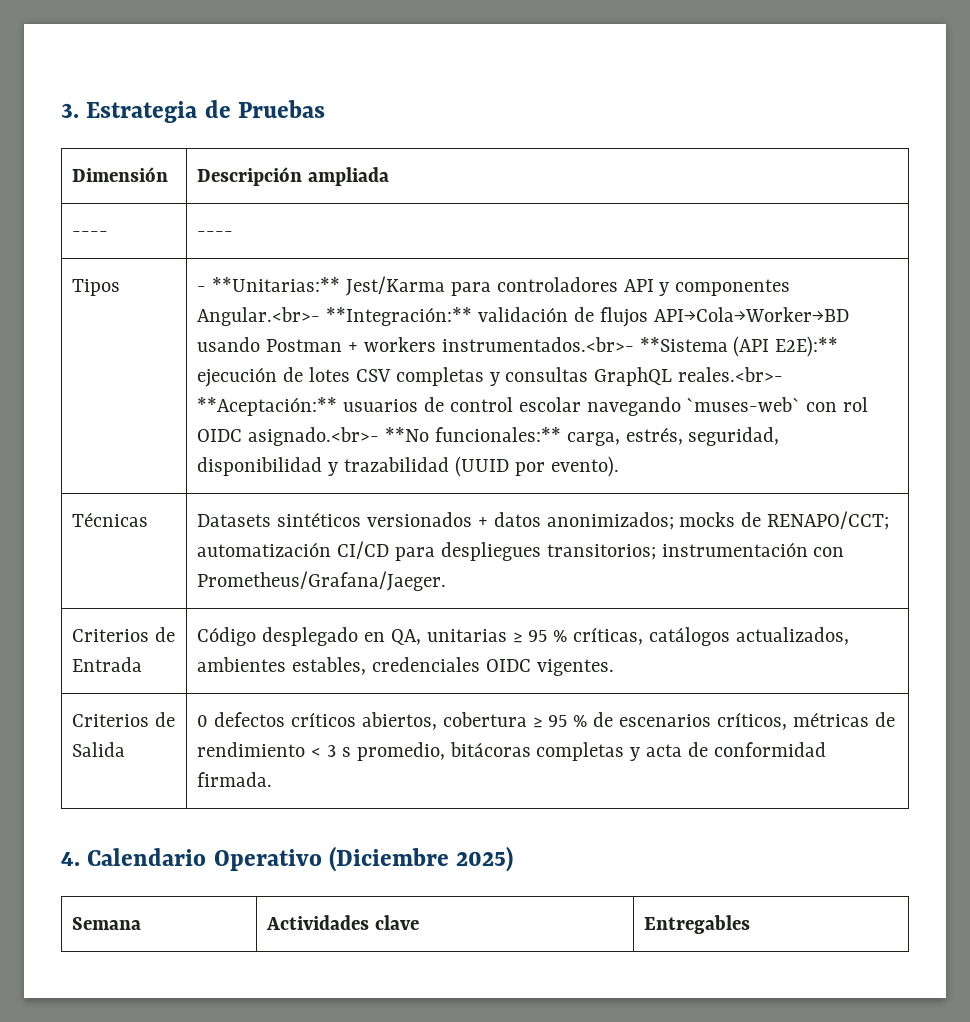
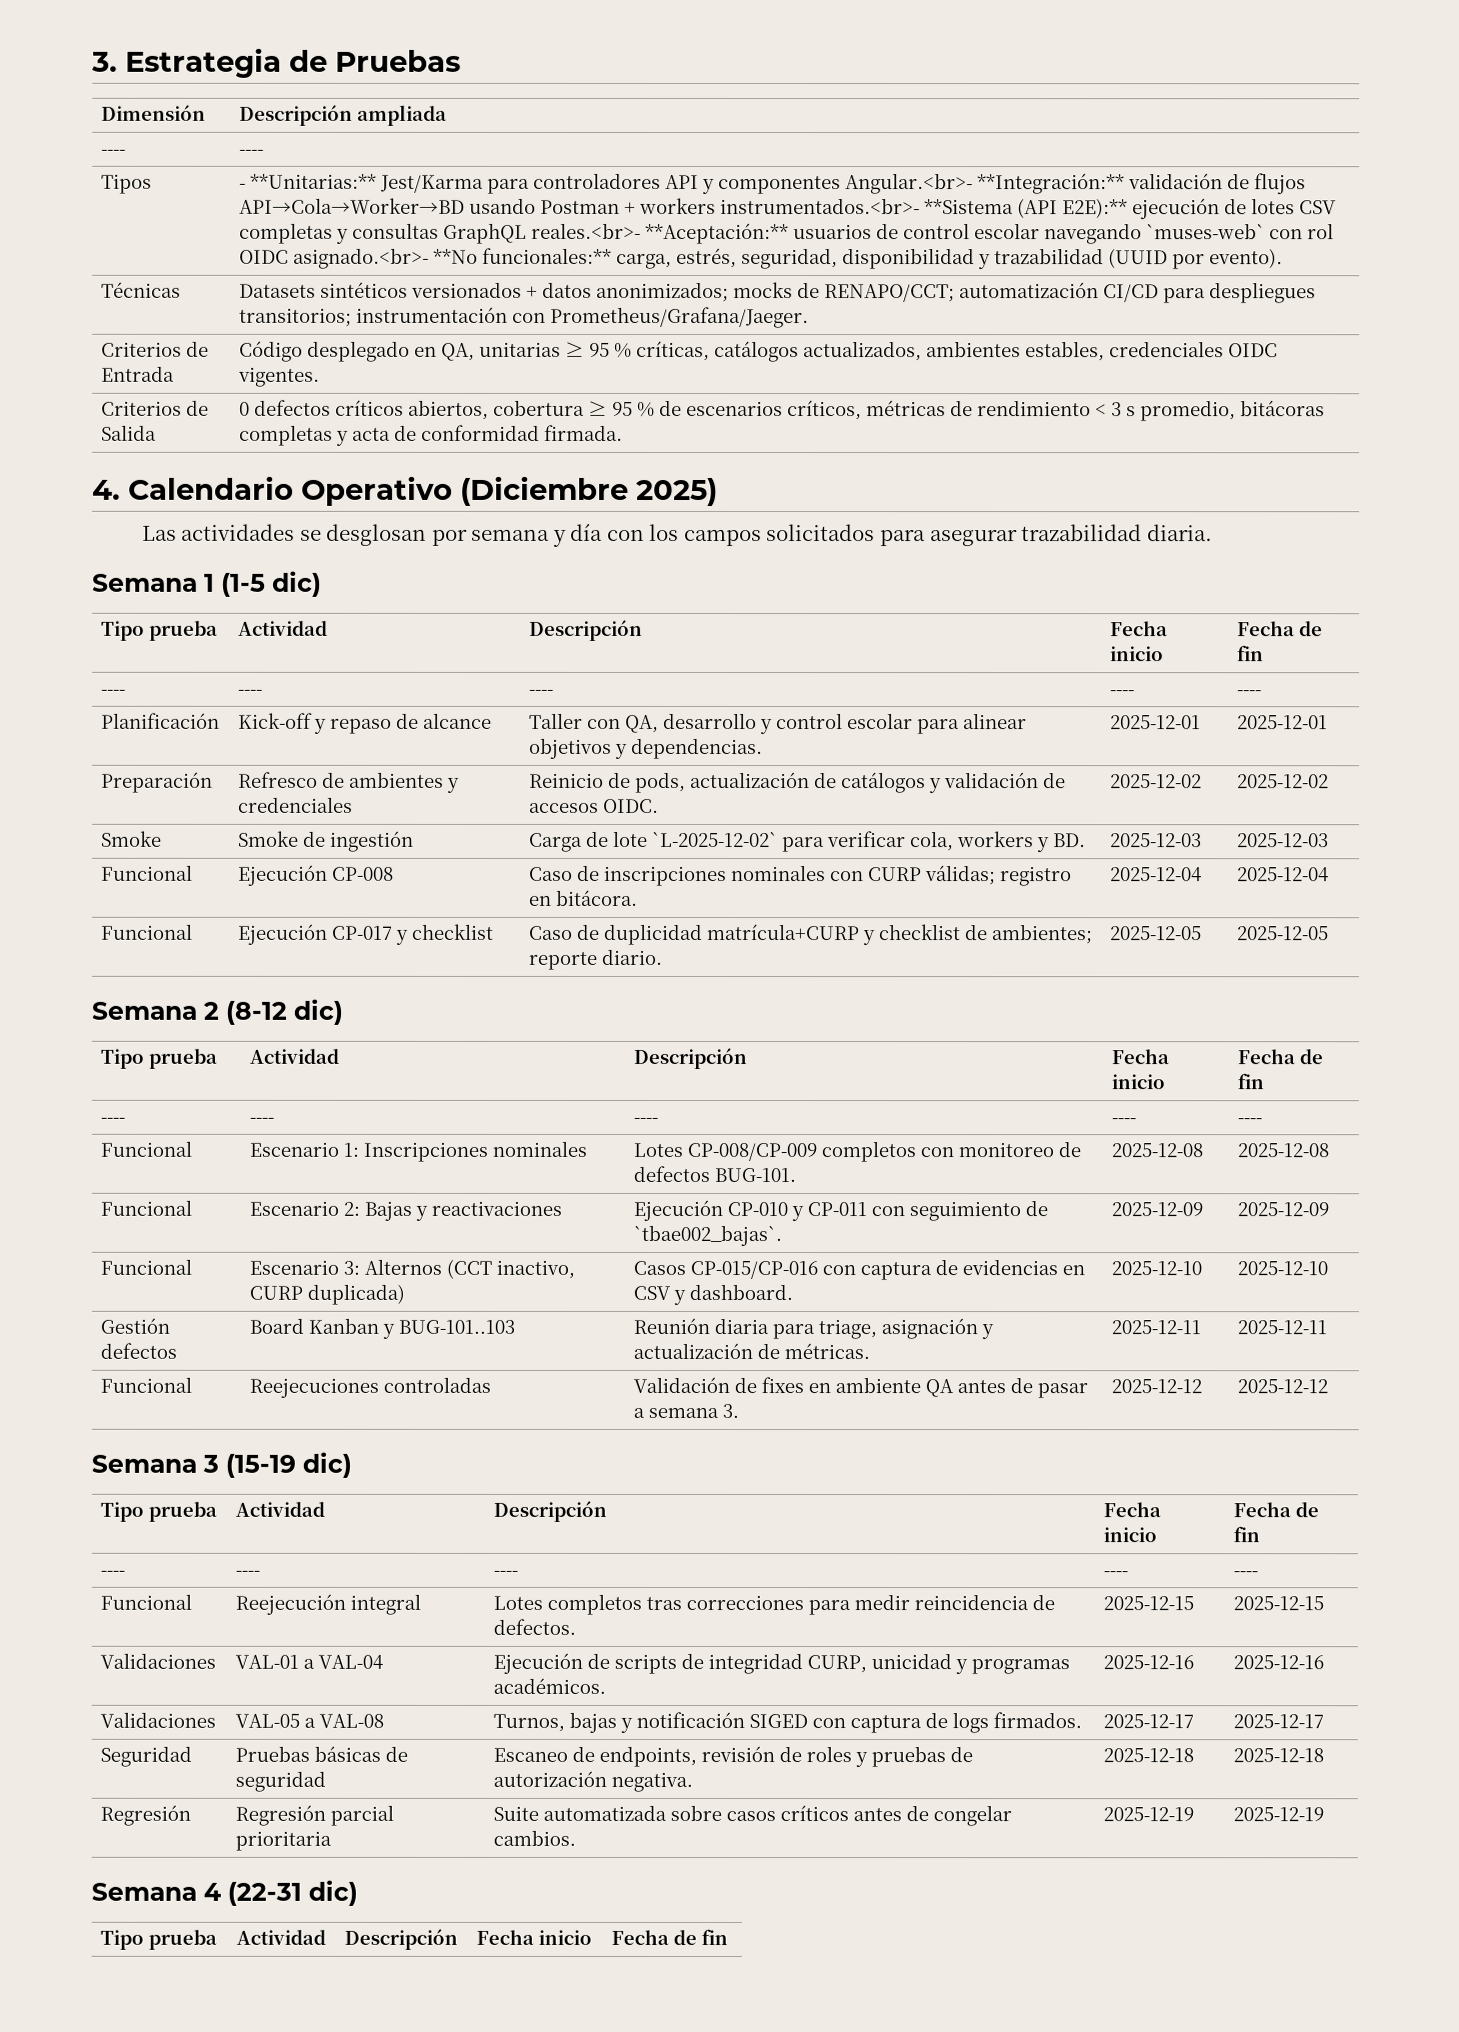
- Semana | Actividades clave | Entregables
+ Las actividades se desglosan por semana y día con los campos solicitados para asegurar trazabilidad diaria.
+ Semana 1 (1-5 dic)
+ Tipo prueba | Actividad | Descripción | Fecha inicio | Fecha de fin
+ ---- | ---- | ---- | ---- | ----
+ Planificación | Kick-off y repaso de alcance | Taller con QA, desarrollo y control escolar para alinear objetivos y dependencias. | 2025-12-01 | 2025-12-01
+ Preparación | Refresco de ambientes y credenciales | Reinicio de pods, actualización de catálogos y validación de accesos OIDC. | 2025-12-02 | 2025-12-02
+ Smoke | Smoke de ingestión | Carga de lote `L-2025-12-02` para verificar cola, workers y BD. | 2025-12-03 | 2025-12-03
+ Funcional | Ejecución CP-008 | Caso de inscripciones nominales con CURP válidas; registro en bitácora. | 2025-12-04 | 2025-12-04
+ Funcional | Ejecución CP-017 y checklist | Caso de duplicidad matrícula+CURP y checklist de ambientes; reporte diario. | 2025-12-05 | 2025-12-05
+ Semana 2 (8-12 dic)
+ Tipo prueba | Actividad | Descripción | Fecha inicio | Fecha de fin
+ ---- | ---- | ---- | ---- | ----
+ Funcional | Escenario 1: Inscripciones nominales | Lotes CP-008/CP-009 completos con monitoreo de defectos BUG-101. | 2025-12-08 | 2025-12-08
+ Funcional | Escenario 2: Bajas y reactivaciones | Ejecución CP-010 y CP-011 con seguimiento de `tbae002_bajas`. | 2025-12-09 | 2025-12-09
+ Funcional | Escenario 3: Alternos (CCT inactivo, CURP duplicada) | Casos CP-015/CP-016 con captura de evidencias en CSV y dashboard. | 2025-12-10 | 2025-12-10
+ Gestión defectos | Board Kanban y BUG-101..103 | Reunión diaria para triage, asignación y actualización de métricas. | 2025-12-11 | 2025-12-11
+ Funcional | Reejecuciones controladas | Validación de fixes en ambiente QA antes de pasar a semana 3. | 2025-12-12 | 2025-12-12
+ Semana 3 (15-19 dic)
+ Tipo prueba | Actividad | Descripción | Fecha inicio | Fecha de fin
+ ---- | ---- | ---- | ---- | ----
+ Funcional | Reejecución integral | Lotes completos tras correcciones para medir reincidencia de defectos. | 2025-12-15 | 2025-12-15
+ Validaciones | VAL-01 a VAL-04 | Ejecución de scripts de integridad CURP, unicidad y programas académicos. | 2025-12-16 | 2025-12-16
+ Validaciones | VAL-05 a VAL-08 | Turnos, bajas y notificación SIGED con captura de logs firmados. | 2025-12-17 | 2025-12-17
+ Seguridad | Pruebas básicas de seguridad | Escaneo de endpoints, revisión de roles y pruebas de autorización negativa. | 2025-12-18 | 2025-12-18
+ Regresión | Regresión parcial prioritaria | Suite automatizada sobre casos críticos antes de congelar cambios. | 2025-12-19 | 2025-12-19
+ Semana 4 (22-31 dic)
+ Tipo prueba | Actividad | Descripción | Fecha inicio | Fecha de fin

